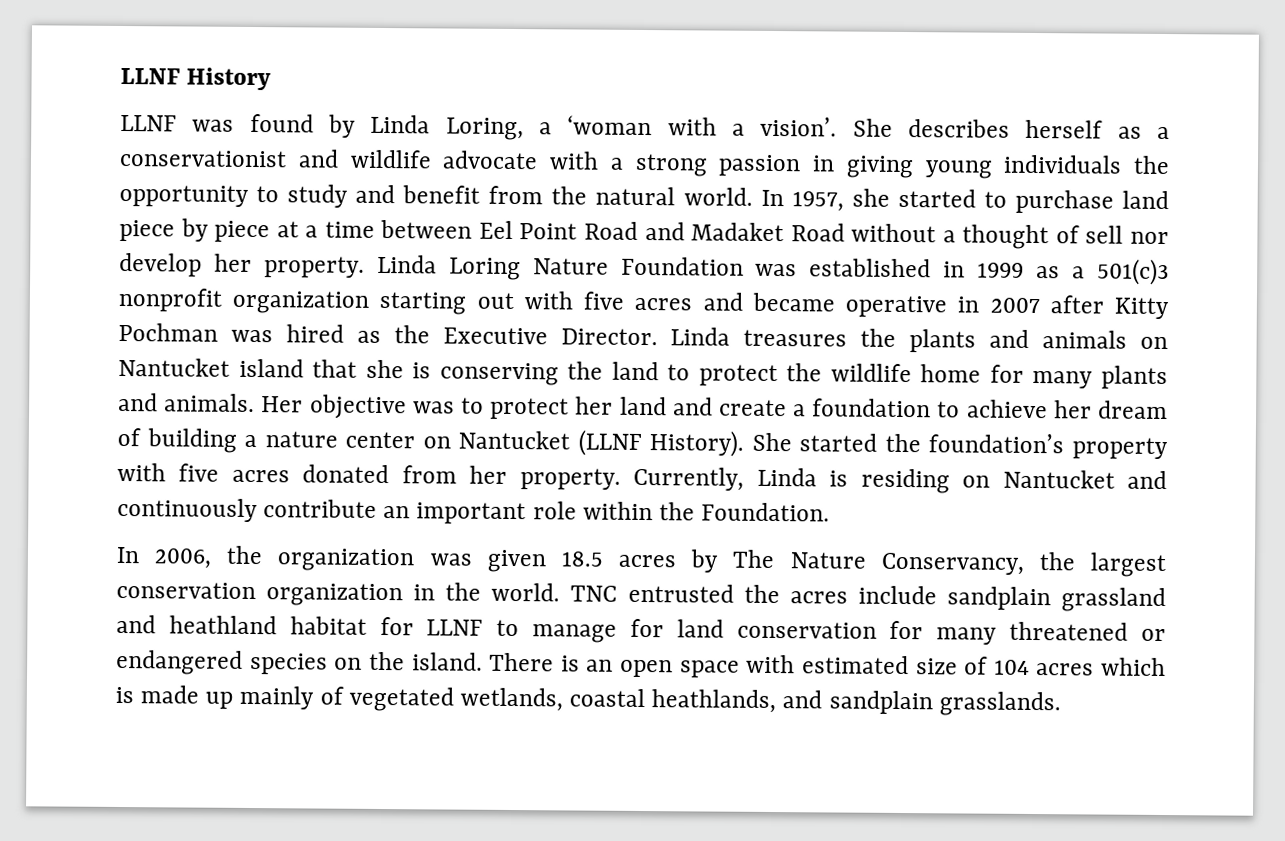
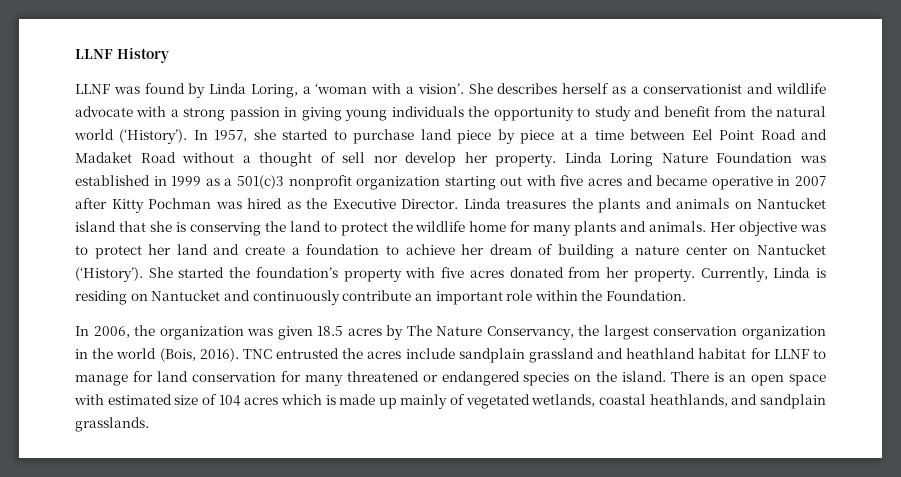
- She describes herself as a conservationist and wildlife advocate with a strong passion in giving young individuals the opportunity to study and benefit from the natural world.
+ She describes herself as a conservationist and wildlife advocate with a strong passion in giving young individuals the opportunity to study and benefit from the natural world (‘History’).
- Her objective was to protect her land and create a foundation to achieve her dream of building a nature center on Nantucket (LLNF History).
+ Her objective was to protect her land and create a foundation to achieve her dream of building a nature center on Nantucket (‘History’).
- In 2006, the organization was given 18.5 acres by The Nature Conservancy, the largest conservation organization in the world.
+ In 2006, the organization was given 18.5 acres by The Nature Conservancy, the largest conservation organization in the world (Bois, 2016).

